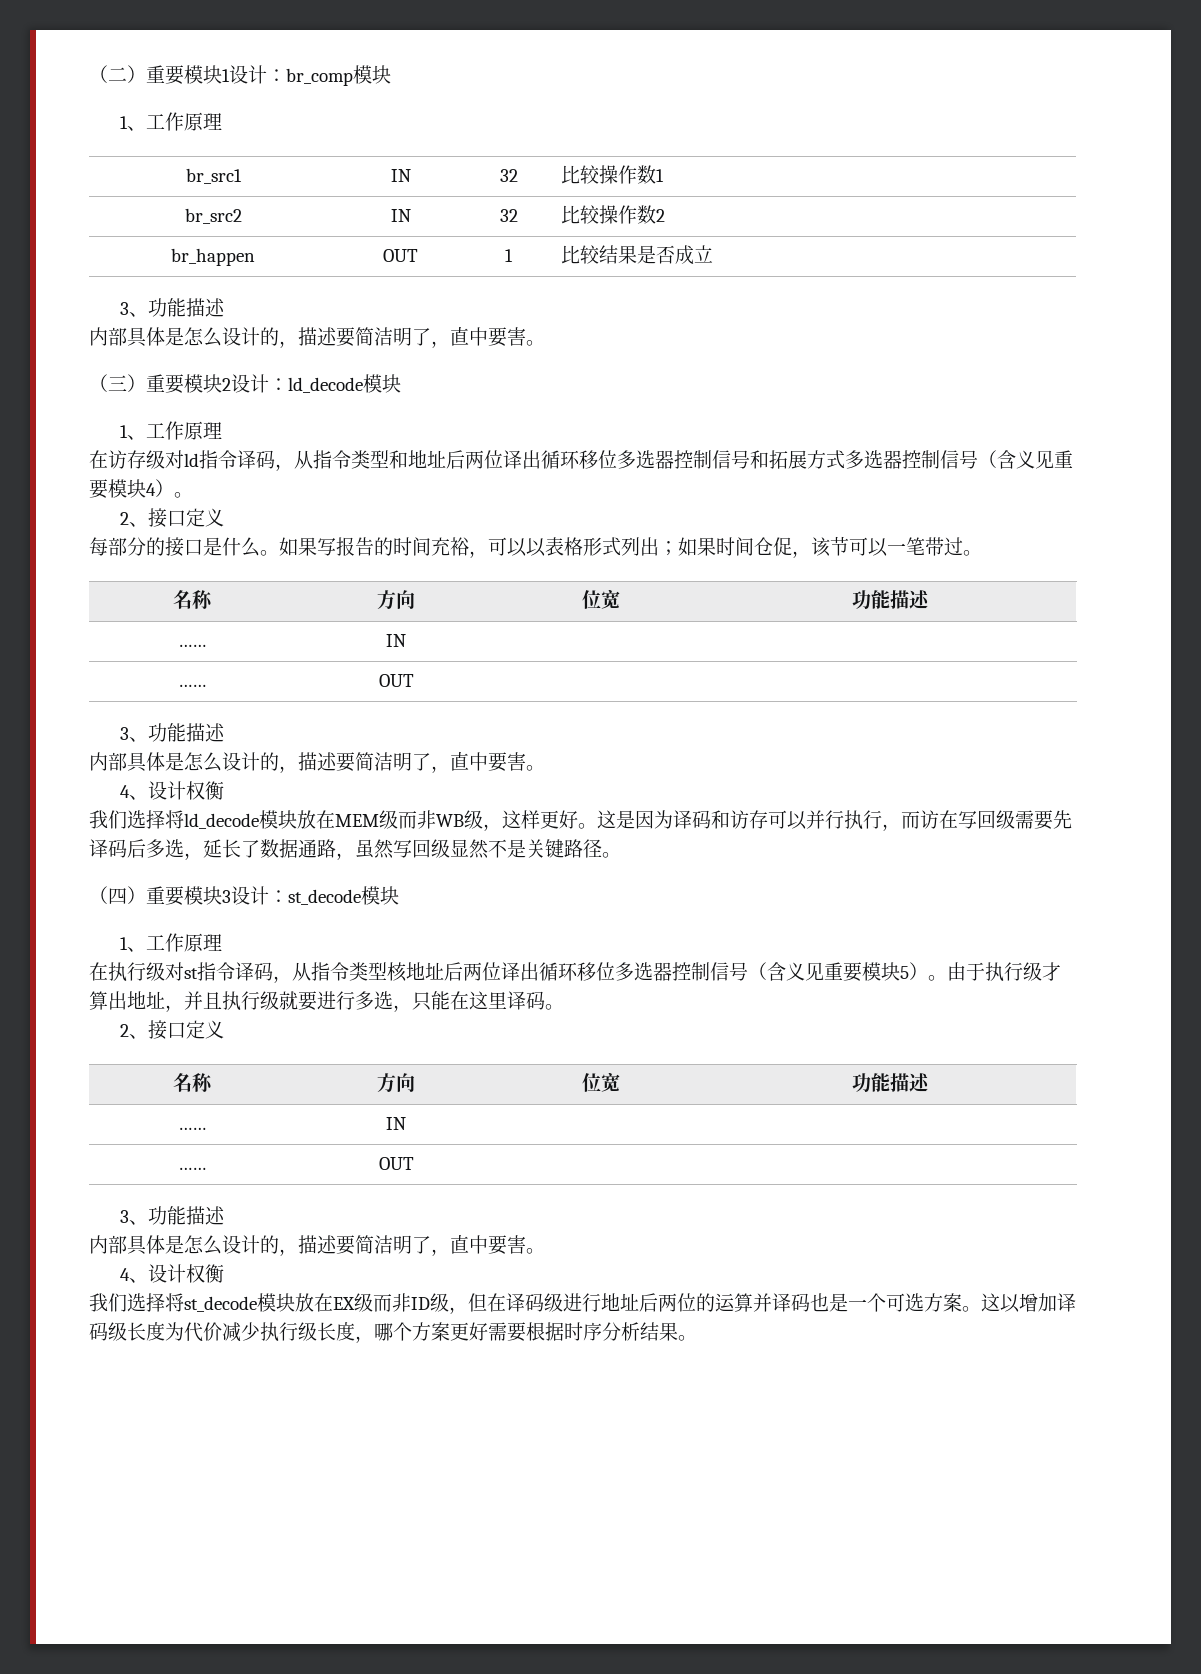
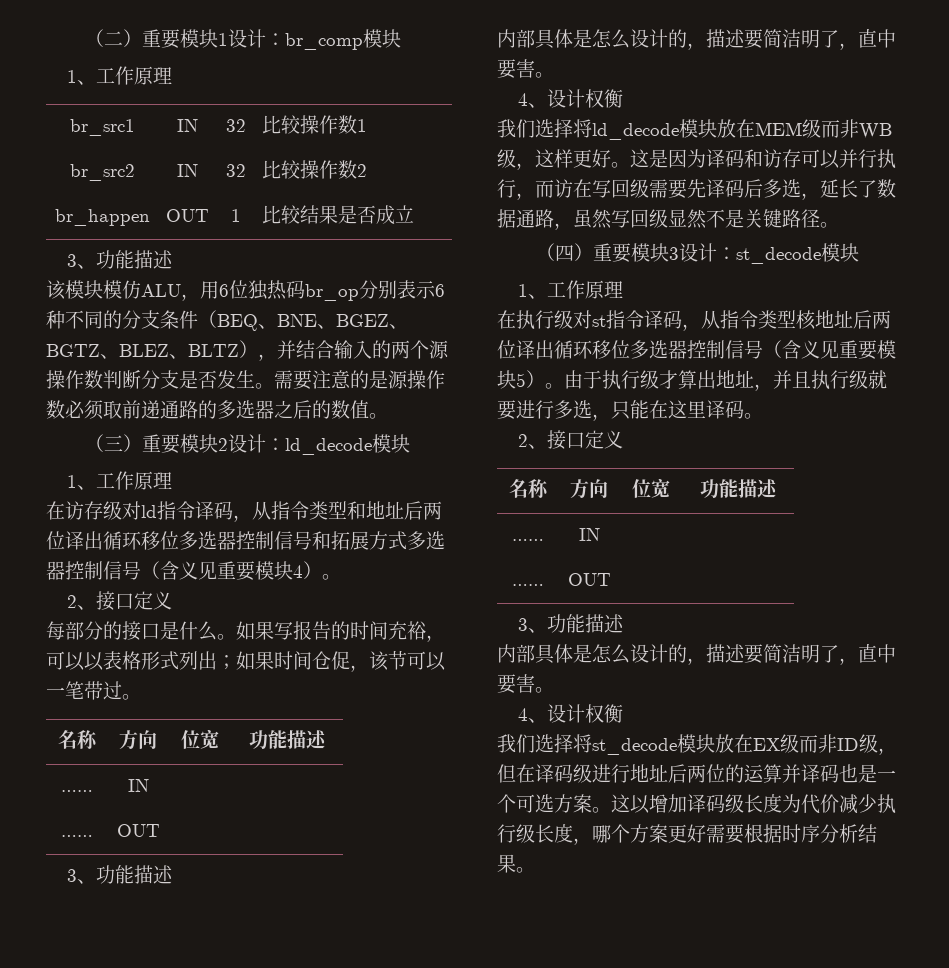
  br_happen | OUT | 1 | 比较结果是否成立
  3、功能描述
- 内部具体是怎么设计的，描述要简洁明了，直中要害。
+ 该模块模仿ALU，用6位独热码br_op分别表示6种不同的分支条件（BEQ、BNE、BGEZ、BGTZ、BLEZ、BLTZ），并结合输入的两个源操作数判断分支是否发生。需要注意的是源操作数必须取前递通路的多选器之后的数值。

